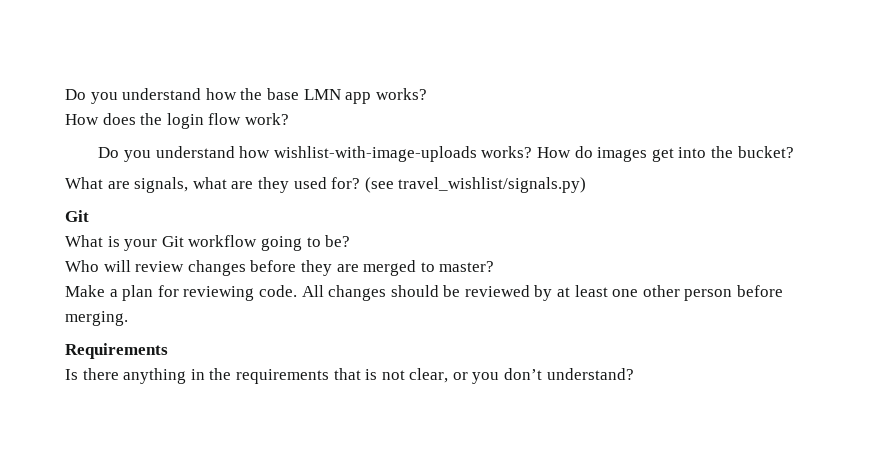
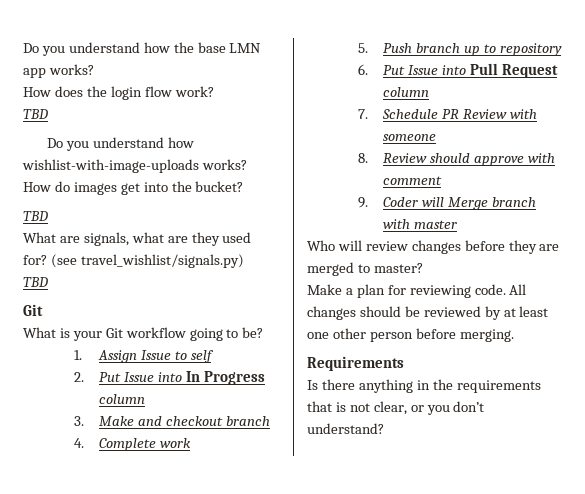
  How does the login flow work?
+ TBD
  How do images get into the bucket?
+ TBD
  (see travel_wishlist/signals.py)
+ TBD
+ 1. Assign Issue to self
+ 2. Put Issue into In Progress column
+ 3. Make and checkout branch
+ 4. Complete work
+ 5. Push branch up to repository
+ 6. Put Issue into Pull Request column
+ 7. Schedule PR Review with someone
+ 8. Review should approve with comment
+ 9. Coder will Merge branch with master

